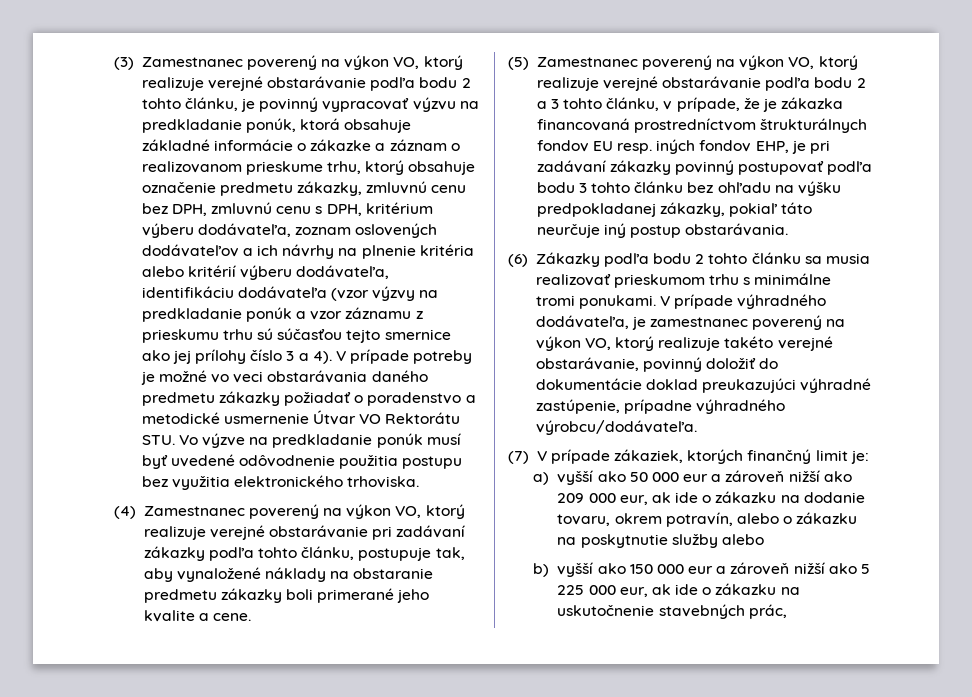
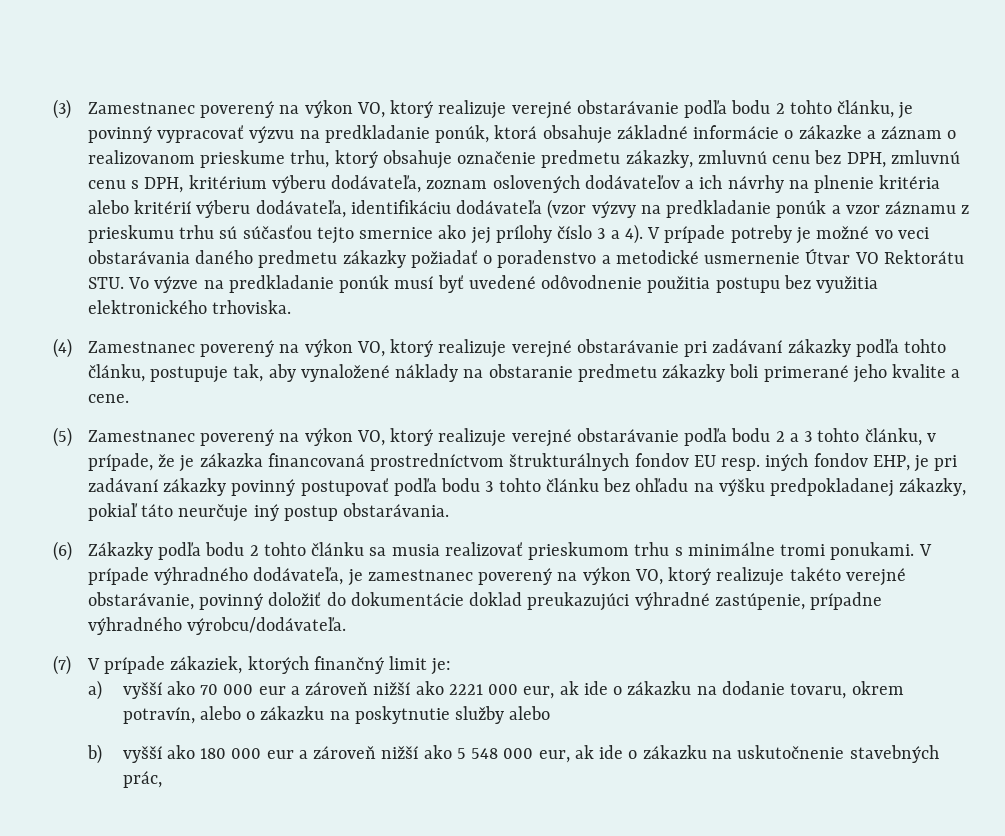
- a) vyšší ako 50 000 eur a zároveň nižší ako 209 000 eur, ak ide o zákazku na dodanie tovaru, okrem potravín, alebo o zákazku na poskytnutie služby alebo
+ a) vyšší ako 70 000 eur a zároveň nižší ako 2221 000 eur, ak ide o zákazku na dodanie tovaru, okrem potravín, alebo o zákazku na poskytnutie služby alebo
- b) vyšší ako 150 000 eur a zároveň nižší ako 5 225 000 eur, ak ide o zákazku na uskutočnenie stavebných prác,
+ b) vyšší ako 180 000 eur a zároveň nižší ako 5 548 000 eur, ak ide o zákazku na uskutočnenie stavebných prác,

